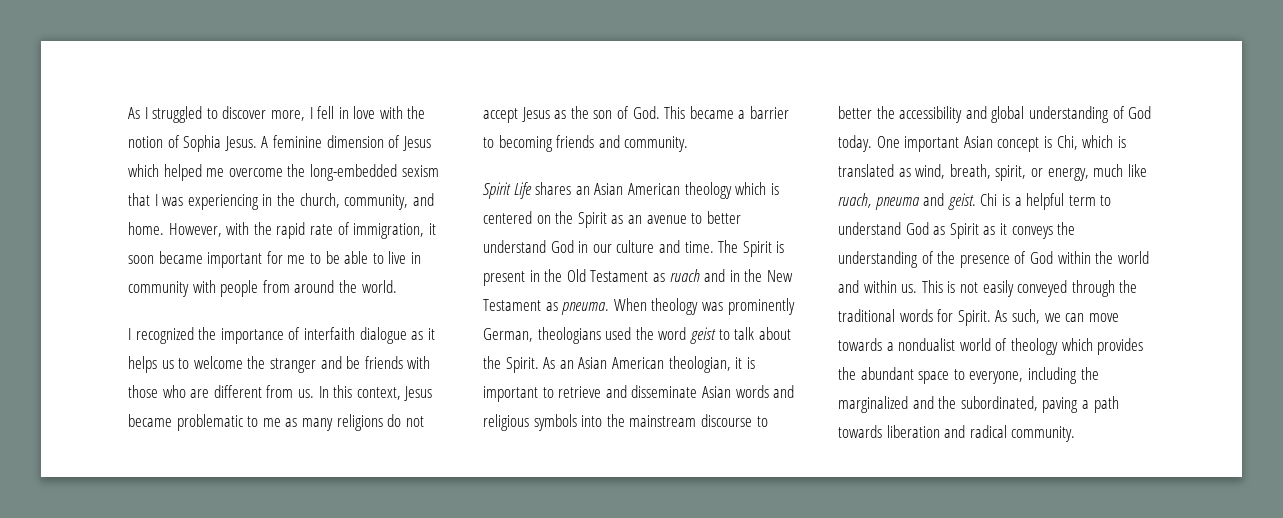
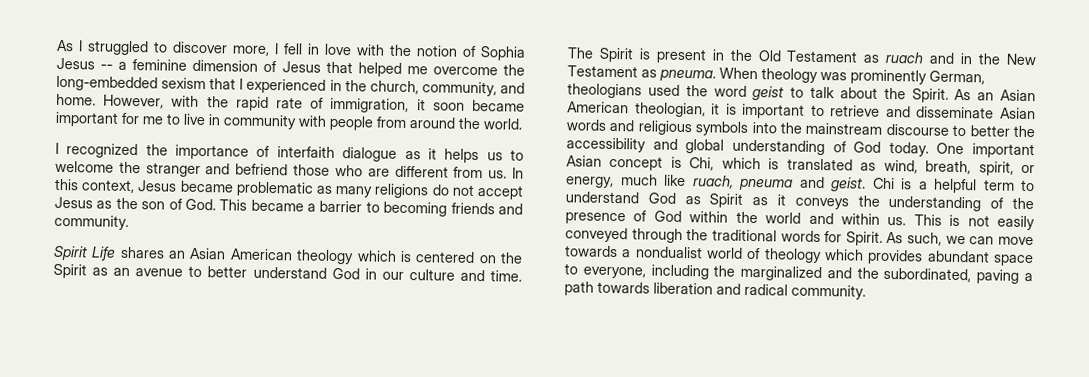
- As I struggled to discover more, I fell in love with the notion of Sophia Jesus. A feminine dimension of Jesus which helped me overcome the long-embedded sexism that I was experiencing in the church, community, and home.
+ As I struggled to discover more, I fell in love with the notion of Sophia Jesus -- a feminine dimension of Jesus that helped me overcome the long-embedded sexism that I experienced in the church, community, and home.
- However, with the rapid rate of immigration, it soon became important for me to be able to live in community with people from around the world.
+ However, with the rapid rate of immigration, it soon became important for me to live in community with people from around the world.
- I recognized the importance of interfaith dialogue as it helps us to welcome the stranger and be friends with those who are different from us.
+ I recognized the importance of interfaith dialogue as it helps us to welcome the stranger and befriend those who are different from us.
- In this context, Jesus became problematic to me as many religions do not accept Jesus as the son of God. This became a barrier to becoming friends and community.
+ In this context, Jesus became problematic as many religions do not accept Jesus as the son of God. This became a barrier to becoming friends and community.
- As such, we can move towards a nondualist world of theology which provides the abundant space to everyone, including the marginalized and the subordinated, paving a path towards liberation and radical community.
+ As such, we can move towards a nondualist world of theology which provides abundant space to everyone, including the marginalized and the subordinated, paving a path towards liberation and radical community.

